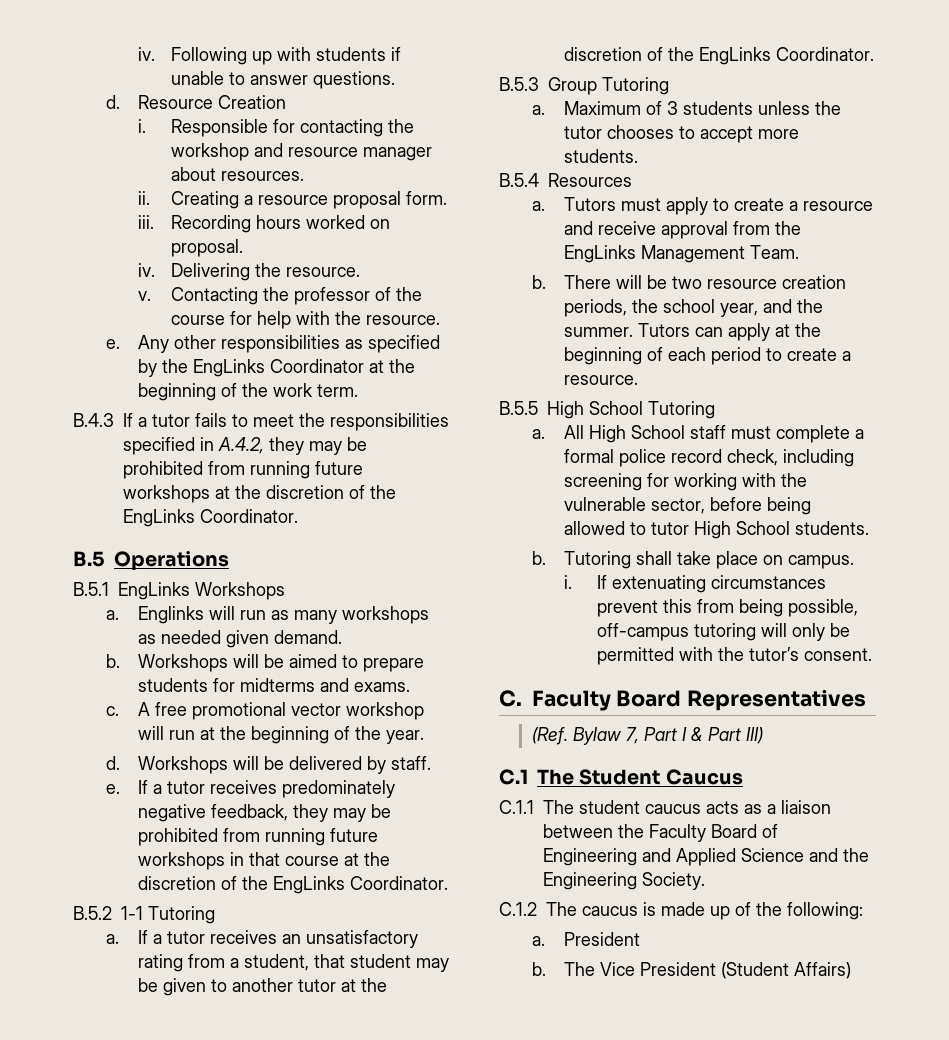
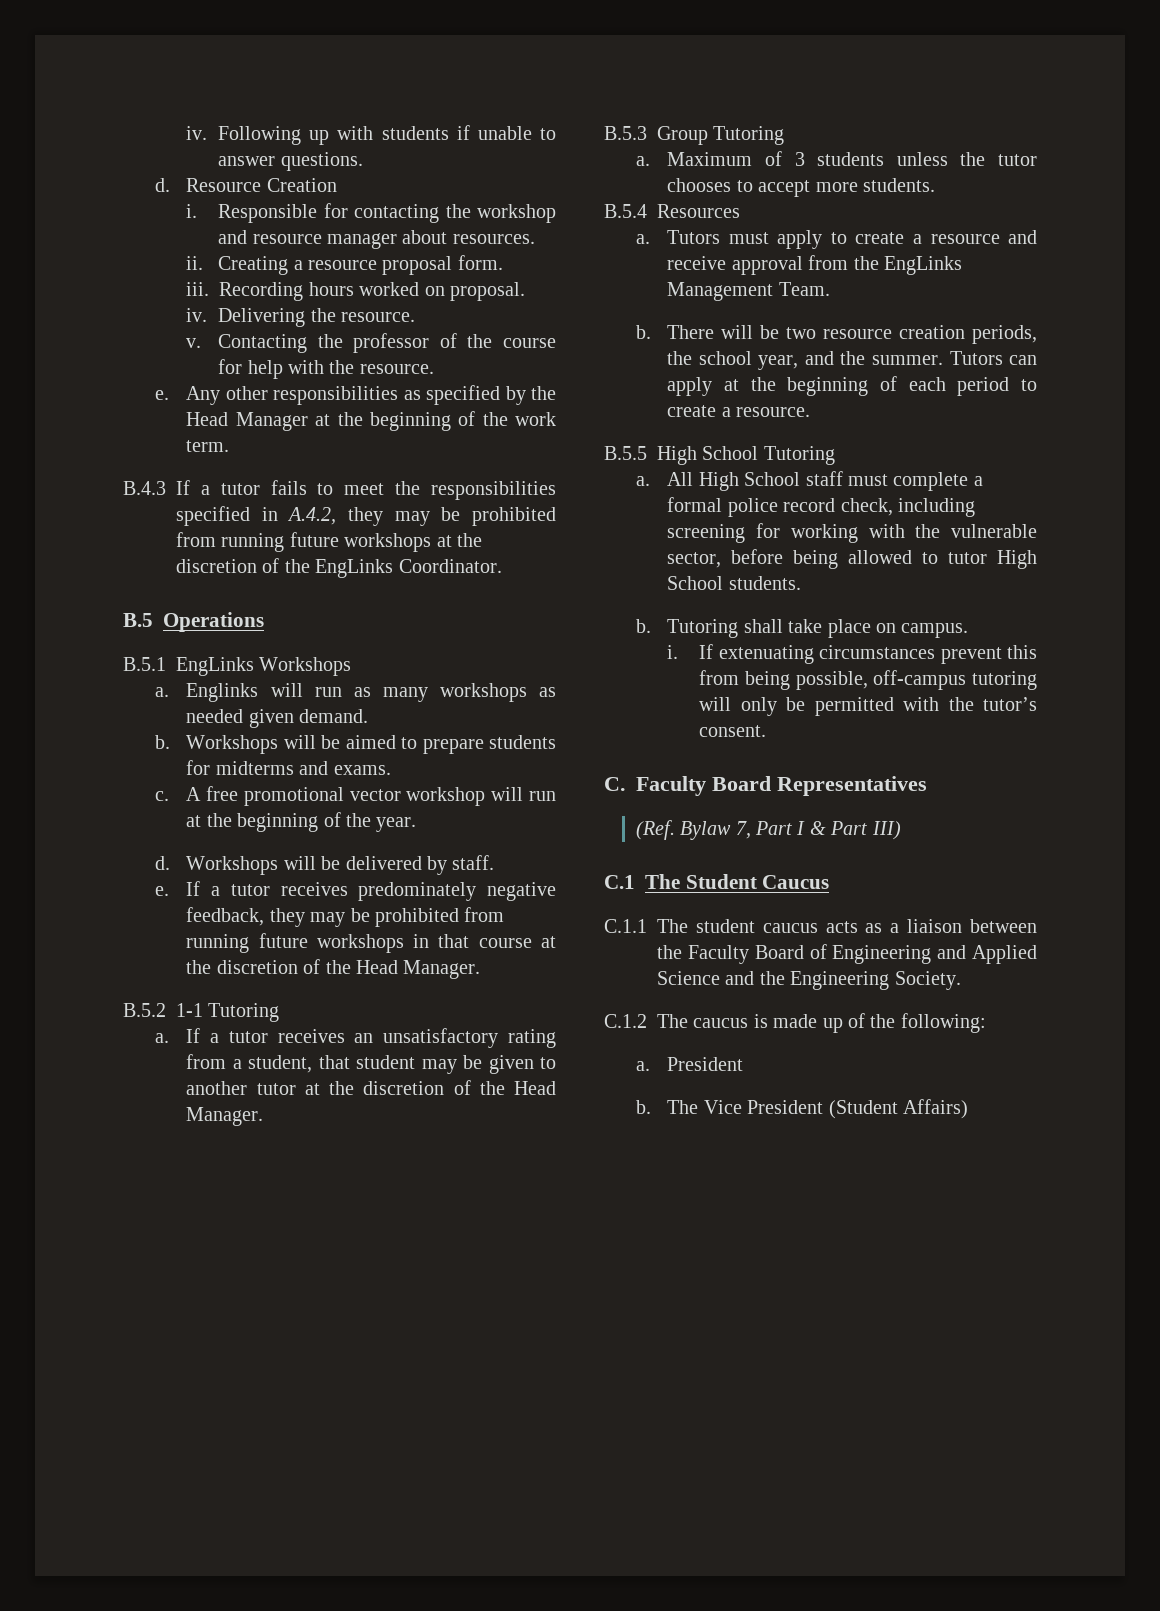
- Any other responsibilities as specified by the EngLinks Coordinator at the beginning of the work term.
+ Any other responsibilities as specified by the Head Manager at the beginning of the work term.
- If a tutor receives predominately negative feedback, they may be prohibited from running future workshops in that course at the discretion of the EngLinks Coordinator.
+ If a tutor receives predominately negative feedback, they may be prohibited from running future workshops in that course at the discretion of the Head Manager.
- If a tutor receives an unsatisfactory rating from a student, that student may be given to another tutor at the discretion of the EngLinks Coordinator.
+ If a tutor receives an unsatisfactory rating from a student, that student may be given to another tutor at the discretion of the Head Manager.

